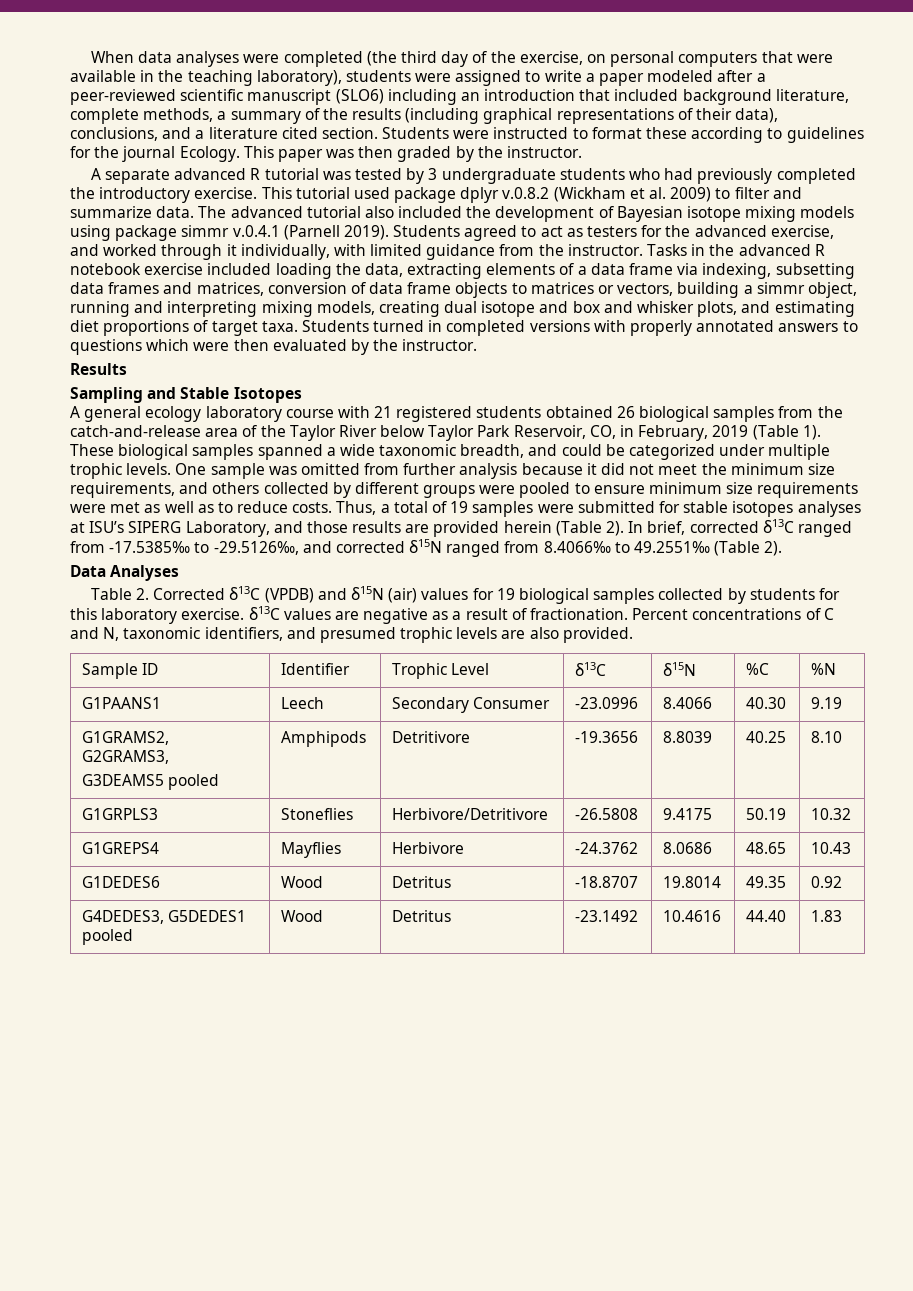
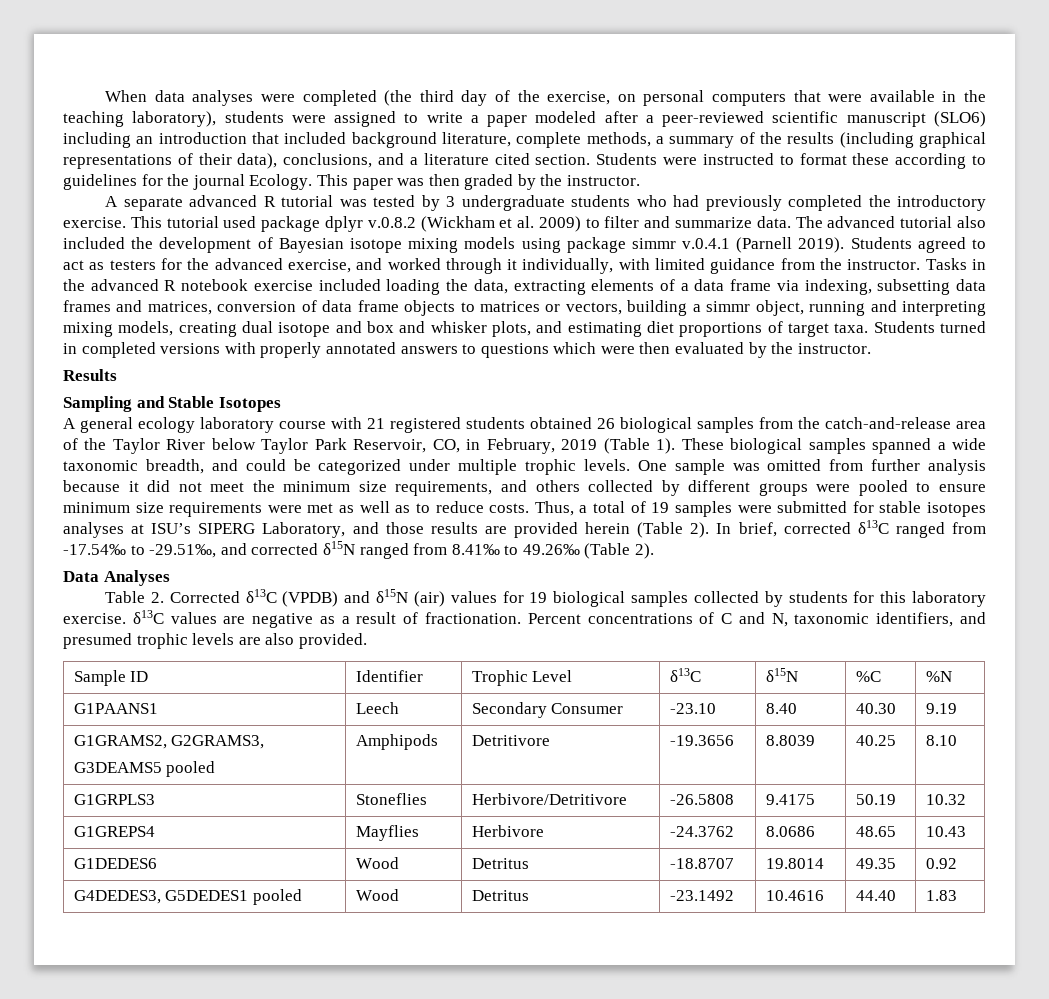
- In brief, corrected δ13C ranged from -17.5385‰ to -29.5126‰, and corrected δ15N ranged from 8.4066‰ to 49.2551‰ (Table 2).
+ In brief, corrected δ13C ranged from -17.54‰ to -29.51‰, and corrected δ15N ranged from 8.41‰ to 49.26‰ (Table 2).
- G1PAANS1 | Leech | Secondary Consumer | -23.0996 | 8.4066 | 40.30 | 9.19
+ G1PAANS1 | Leech | Secondary Consumer | -23.10 | 8.40 | 40.30 | 9.19

